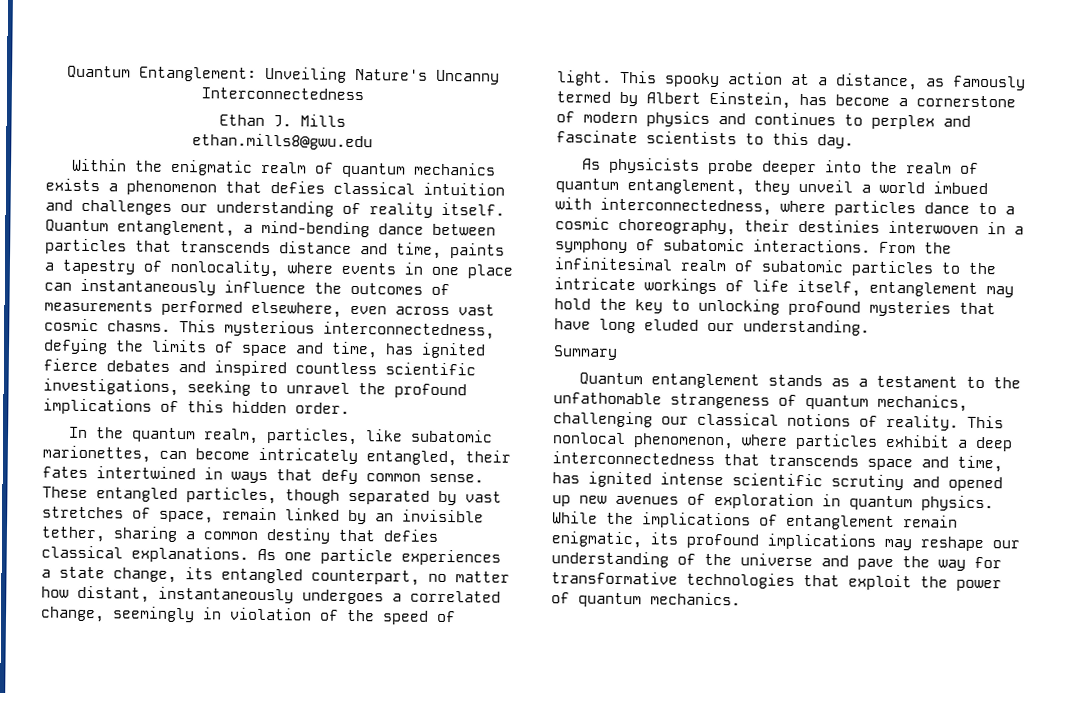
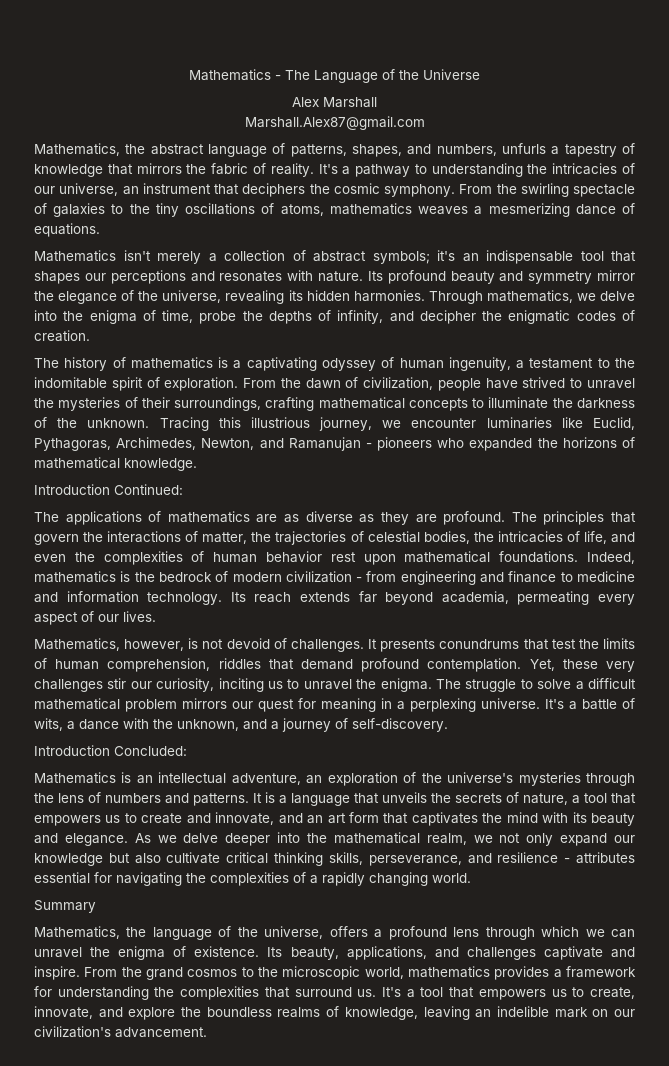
- Quantum Entanglement: Unveiling Nature's Uncanny Interconnectedness
- Ethan J. Mills
- ethan.mills8@gwu.edu
- Within the enigmatic realm of quantum mechanics exists a phenomenon that defies classical intuition and challenges our understanding of reality itself. Quantum entanglement, a mind-bending dance between particles that transcends distance and time, paints a tapestry of nonlocality, where events in one place can instantaneously influence the outcomes of measurements performed elsewhere, even across vast cosmic chasms. This mysterious interconnectedness, defying the limits of space and time, has ignited fierce debates and inspired countless scientific investigations, seeking to unravel the profound implications of this hidden order.
- In the quantum realm, particles, like subatomic marionettes, can become intricately entangled, their fates intertwined in ways that defy common sense. These entangled particles, though separated by vast stretches of space, remain linked by an invisible tether, sharing a common destiny that defies classical explanations. As one particle experiences a state change, its entangled counterpart, no matter how distant, instantaneously undergoes a correlated change, seemingly in violation of the speed of light. This spooky action at a distance, as famously termed by Albert Einstein, has become a cornerstone of modern physics and continues to perplex and fascinate scientists to this day.
- As physicists probe deeper into the realm of quantum entanglement, they unveil a world imbued with interconnectedness, where particles dance to a cosmic choreography, their destinies interwoven in a symphony of subatomic interactions. From the infinitesimal realm of subatomic particles to the intricate workings of life itself, entanglement may hold the key to unlocking profound mysteries that have long eluded our understanding.
+ Mathematics - The Language of the Universe
+ Alex Marshall
+ Marshall.Alex87@gmail.com
+ Mathematics, the abstract language of patterns, shapes, and numbers, unfurls a tapestry of knowledge that mirrors the fabric of reality. It's a pathway to understanding the intricacies of our universe, an instrument that deciphers the cosmic symphony. From the swirling spectacle of galaxies to the tiny oscillations of atoms, mathematics weaves a mesmerizing dance of equations.
+ Mathematics isn't merely a collection of abstract symbols; it's an indispensable tool that shapes our perceptions and resonates with nature. Its profound beauty and symmetry mirror the elegance of the universe, revealing its hidden harmonies. Through mathematics, we delve into the enigma of time, probe the depths of infinity, and decipher the enigmatic codes of creation.
+ The history of mathematics is a captivating odyssey of human ingenuity, a testament to the indomitable spirit of exploration. From the dawn of civilization, people have strived to unravel the mysteries of their surroundings, crafting mathematical concepts to illuminate the darkness of the unknown. Tracing this illustrious journey, we encounter luminaries like Euclid, Pythagoras, Archimedes, Newton, and Ramanujan - pioneers who expanded the horizons of mathematical knowledge.
+ Introduction Continued:
+ The applications of mathematics are as diverse as they are profound. The principles that govern the interactions of matter, the trajectories of celestial bodies, the intricacies of life, and even the complexities of human behavior rest upon mathematical foundations. Indeed, mathematics is the bedrock of modern civilization - from engineering and finance to medicine and information technology. Its reach extends far beyond academia, permeating every aspect of our lives.
+ Mathematics, however, is not devoid of challenges. It presents conundrums that test the limits of human comprehension, riddles that demand profound contemplation. Yet, these very challenges stir our curiosity, inciting us to unravel the enigma. The struggle to solve a difficult mathematical problem mirrors our quest for meaning in a perplexing universe. It's a battle of wits, a dance with the unknown, and a journey of self-discovery.
+ Introduction Concluded:
+ Mathematics is an intellectual adventure, an exploration of the universe's mysteries through the lens of numbers and patterns. It is a language that unveils the secrets of nature, a tool that empowers us to create and innovate, and an art form that captivates the mind with its beauty and elegance. As we delve deeper into the mathematical realm, we not only expand our knowledge but also cultivate critical thinking skills, perseverance, and resilience - attributes essential for navigating the complexities of a rapidly changing world.
  Summary
- Quantum entanglement stands as a testament to the unfathomable strangeness of quantum mechanics, challenging our classical notions of reality. This nonlocal phenomenon, where particles exhibit a deep interconnectedness that transcends space and time, has ignited intense scientific scrutiny and opened up new avenues of exploration in quantum physics. While the implications of entanglement remain enigmatic, its profound implications may reshape our understanding of the universe and pave the way for transformative technologies that exploit the power of quantum mechanics.
+ Mathematics, the language of the universe, offers a profound lens through which we can unravel the enigma of existence. Its beauty, applications, and challenges captivate and inspire. From the grand cosmos to the microscopic world, mathematics provides a framework for understanding the complexities that surround us. It's a tool that empowers us to create, innovate, and explore the boundless realms of knowledge, leaving an indelible mark on our civilization's advancement.

